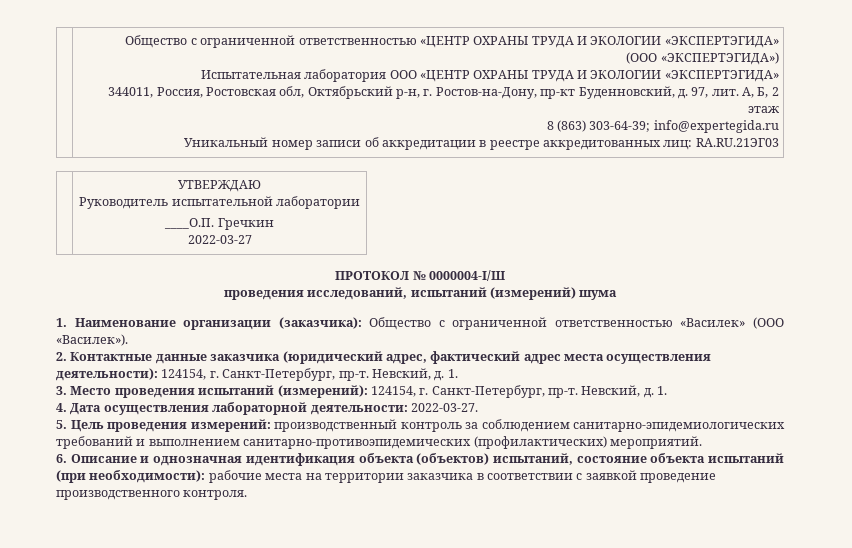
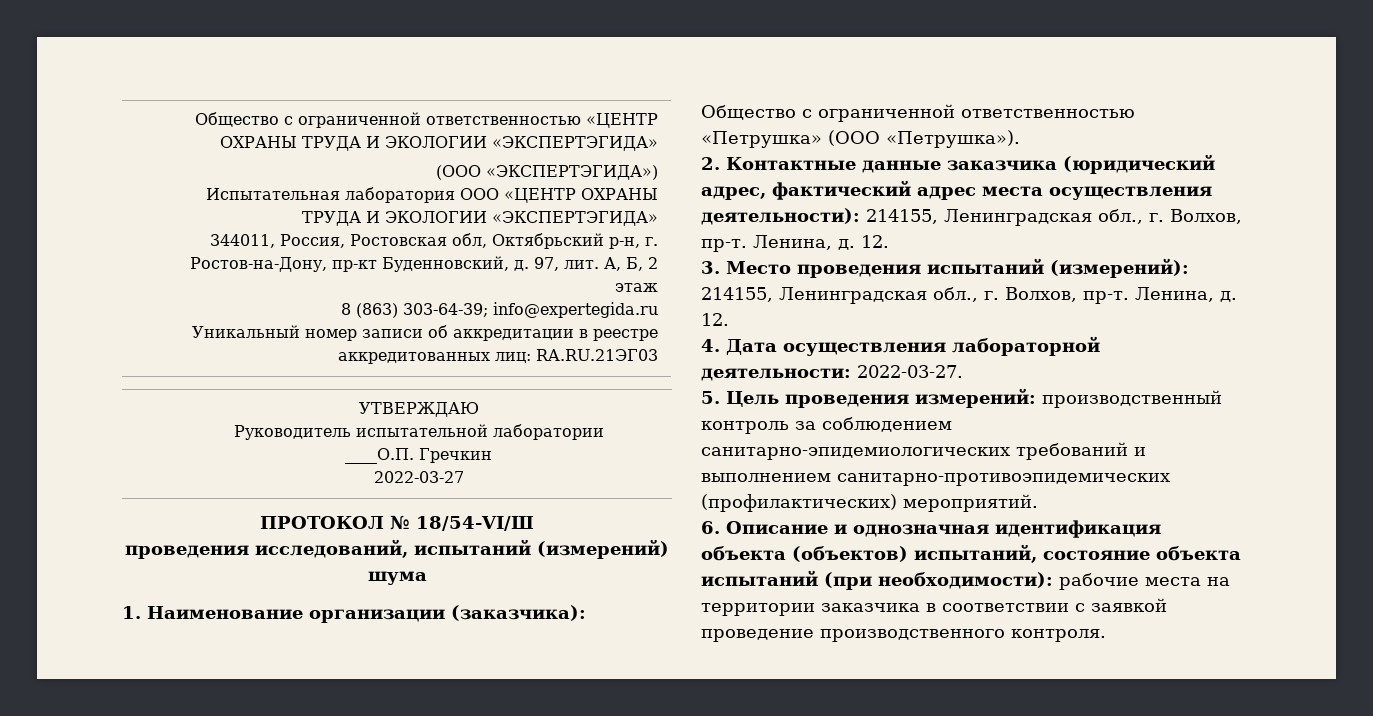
- ПРОТОКОЛ № 0000004-I/Ш
+ ПРОТОКОЛ № 18/54-VI/Ш
- 1. Наименование организации (заказчика): Общество с ограниченной ответственностью «Василек» (ООО «Василек»).
+ 1. Наименование организации (заказчика): Общество с ограниченной ответственностью «Петрушка» (ООО «Петрушка»).
- 2. Контактные данные заказчика (юридический адрес, фактический адрес места осуществления деятельности): 124154, г. Санкт-Петербург, пр-т. Невский, д. 1.
+ 2. Контактные данные заказчика (юридический адрес, фактический адрес места осуществления деятельности): 214155, Ленинградская обл., г. Волхов, пр-т. Ленина, д. 12.
- 3. Место проведения испытаний (измерений): 124154, г. Санкт-Петербург, пр-т. Невский, д. 1.
+ 3. Место проведения испытаний (измерений): 214155, Ленинградская обл., г. Волхов, пр-т. Ленина, д. 12.

